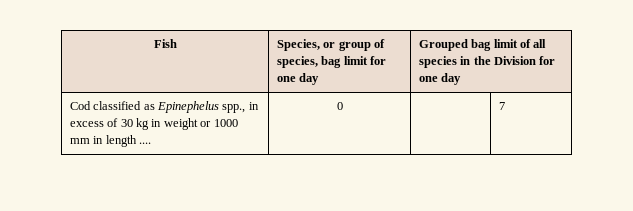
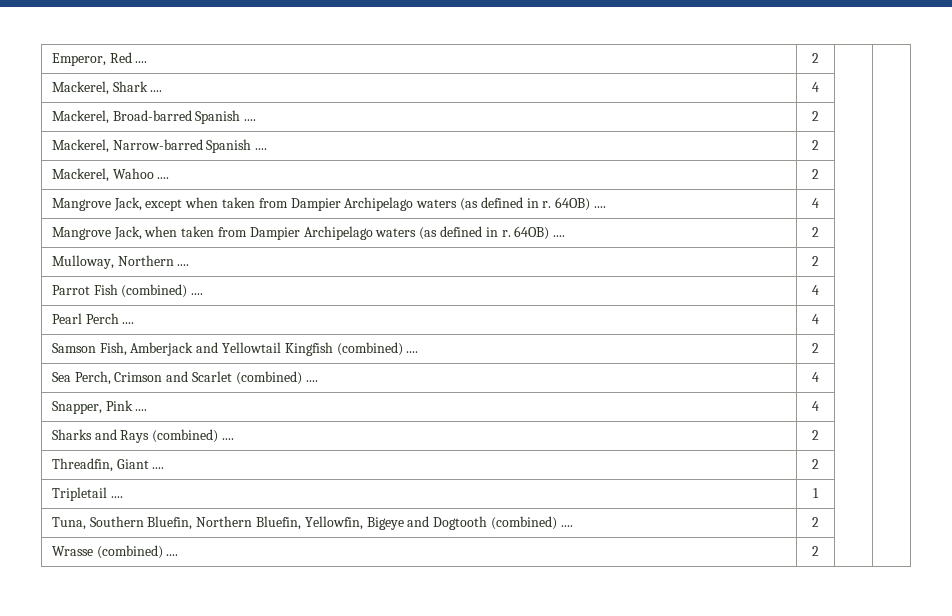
- Fish | Species, or group of species, bag limit for one day | Grouped bag limit of all species in the Division for one day
- Cod classified as Epinephelus spp., in excess of 30 kg in weight or 1000 mm in length .... | 0 | | 7
+ Emperor, Red .... | 2 | |
+ Mackerel, Shark .... | 4 | |
+ Mackerel, Broad-barred Spanish .... | 2 | |
+ Mackerel, Narrow-barred Spanish .... | 2 | |
+ Mackerel, Wahoo .... | 2 | |
+ Mangrove Jack, except when taken from Dampier Archipelago waters (as defined in r. 64OB) .... | 4 | |
+ Mangrove Jack, when taken from Dampier Archipelago waters (as defined in r. 64OB) .... | 2 | |
+ Mulloway, Northern .... | 2 | |
+ Parrot Fish (combined) .... | 4 | |
+ Pearl Perch .... | 4 | |
+ Samson Fish, Amberjack and Yellowtail Kingfish (combined) .... | 2 | |
+ Sea Perch, Crimson and Scarlet (combined) .... | 4 | |
+ Snapper, Pink .... | 4 | |
+ Sharks and Rays (combined) .... | 2 | |
+ Threadfin, Giant .... | 2 | |
+ Tripletail .... | 1 | |
+ Tuna, Southern Bluefin, Northern Bluefin, Yellowfin, Bigeye and Dogtooth (combined) .... | 2 | |
+ Wrasse (combined) .... | 2 | |

